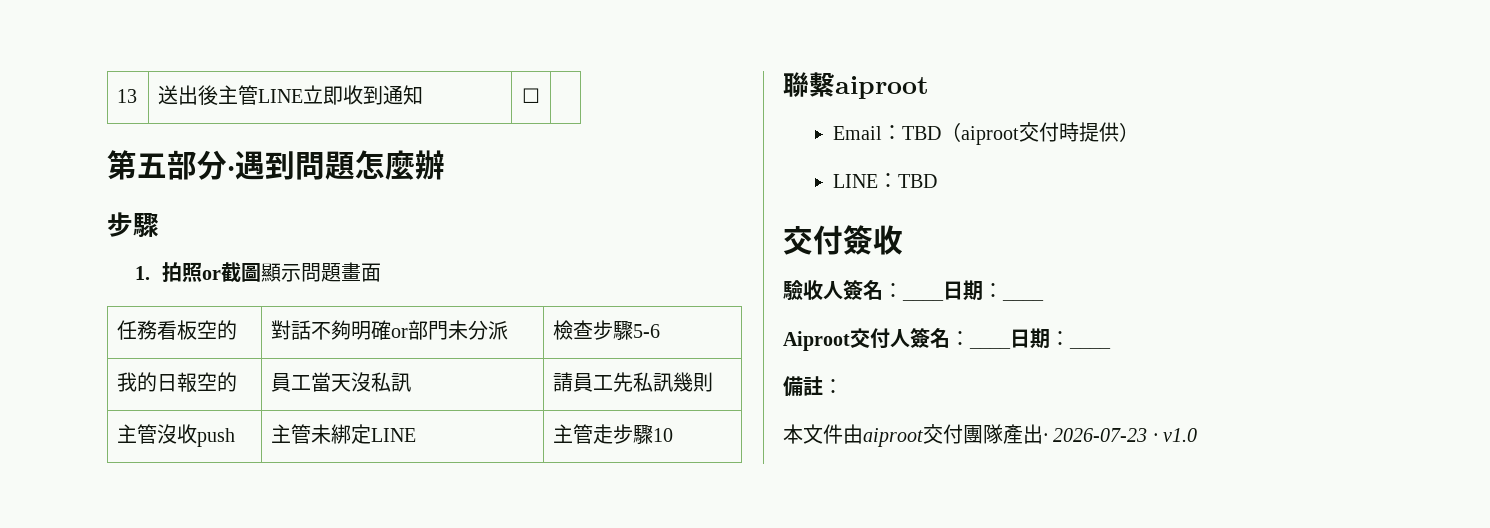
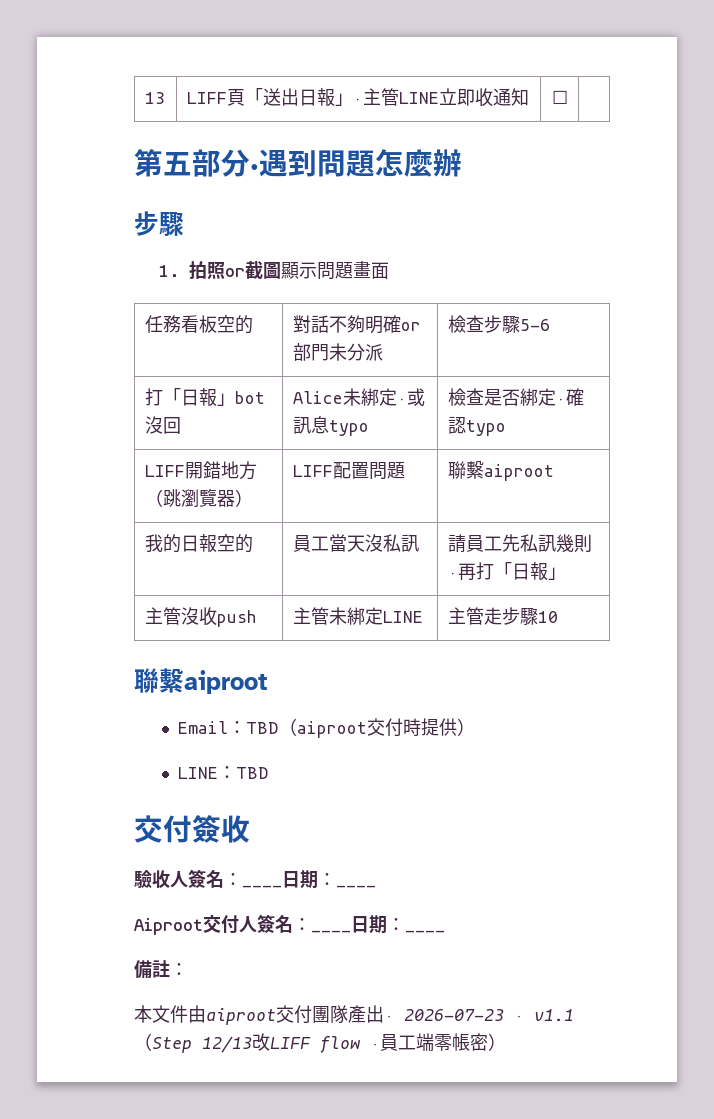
- 13 | 送出後主管LINE立即收到通知 | ☐ |
+ 13 | LIFF頁「送出日報」·主管LINE立即收通知 | ☐ |
+ 打「日報」bot沒回 | Alice未綁定·或訊息typo | 檢查是否綁定·確認typo
+ LIFF開錯地方（跳瀏覽器） | LIFF配置問題 | 聯繫aiproot
- 我的日報空的 | 員工當天沒私訊 | 請員工先私訊幾則
+ 我的日報空的 | 員工當天沒私訊 | 請員工先私訊幾則·再打「日報」
- 本文件由aiproot交付團隊產出· 2026-07-23 · v1.0
+ 本文件由aiproot交付團隊產出· 2026-07-23 · v1.1（Step 12/13改LIFF flow ·員工端零帳密）

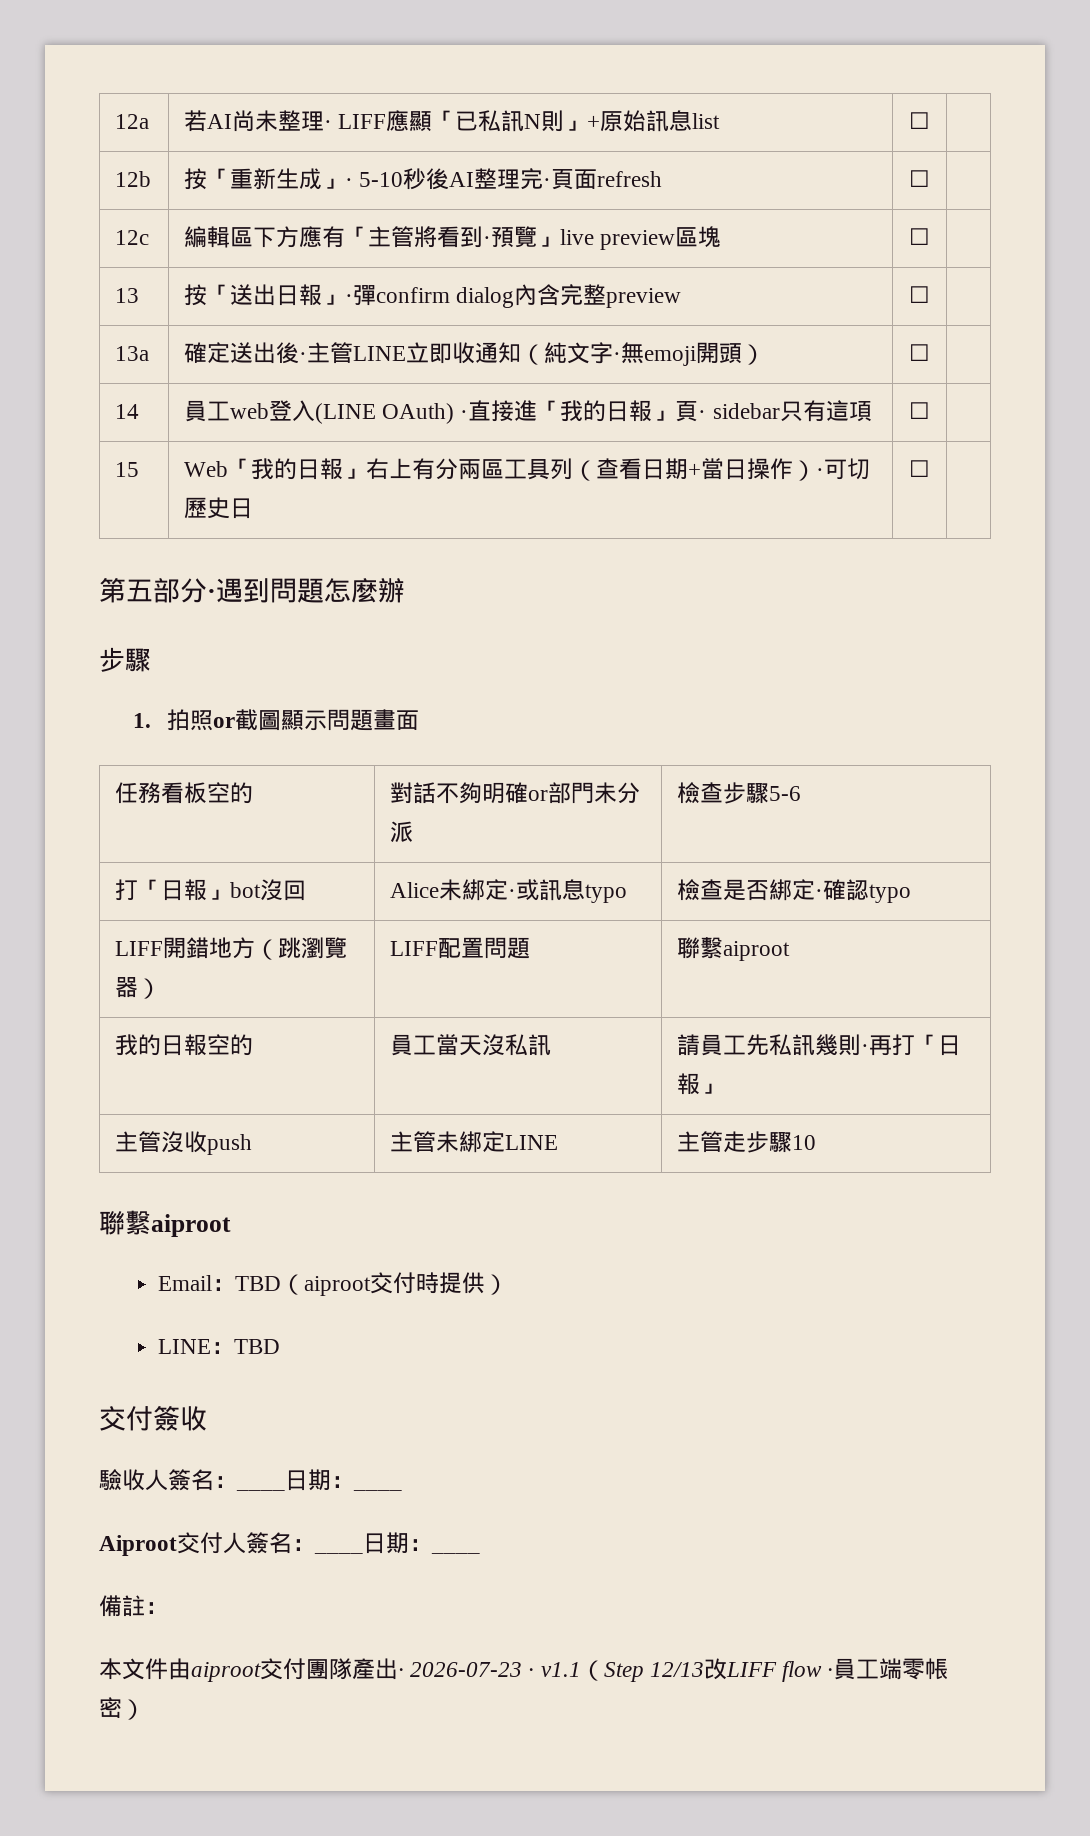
+ 12a | 若AI尚未整理· LIFF應顯「已私訊N則」+原始訊息list | ☐ |
+ 12b | 按「重新生成」· 5-10秒後AI整理完·頁面refresh | ☐ |
+ 12c | 編輯區下方應有「主管將看到·預覽」live preview區塊 | ☐ |
- 13 | LIFF頁「送出日報」·主管LINE立即收通知 | ☐ |
+ 13 | 按「送出日報」·彈confirm dialog內含完整preview | ☐ |
+ 13a | 確定送出後·主管LINE立即收通知（純文字·無emoji開頭） | ☐ |
+ 14 | 員工web登入(LINE OAuth) ·直接進「我的日報」頁· sidebar只有這項 | ☐ |
+ 15 | Web「我的日報」右上有分兩區工具列（查看日期+當日操作）·可切歷史日 | ☐ |

